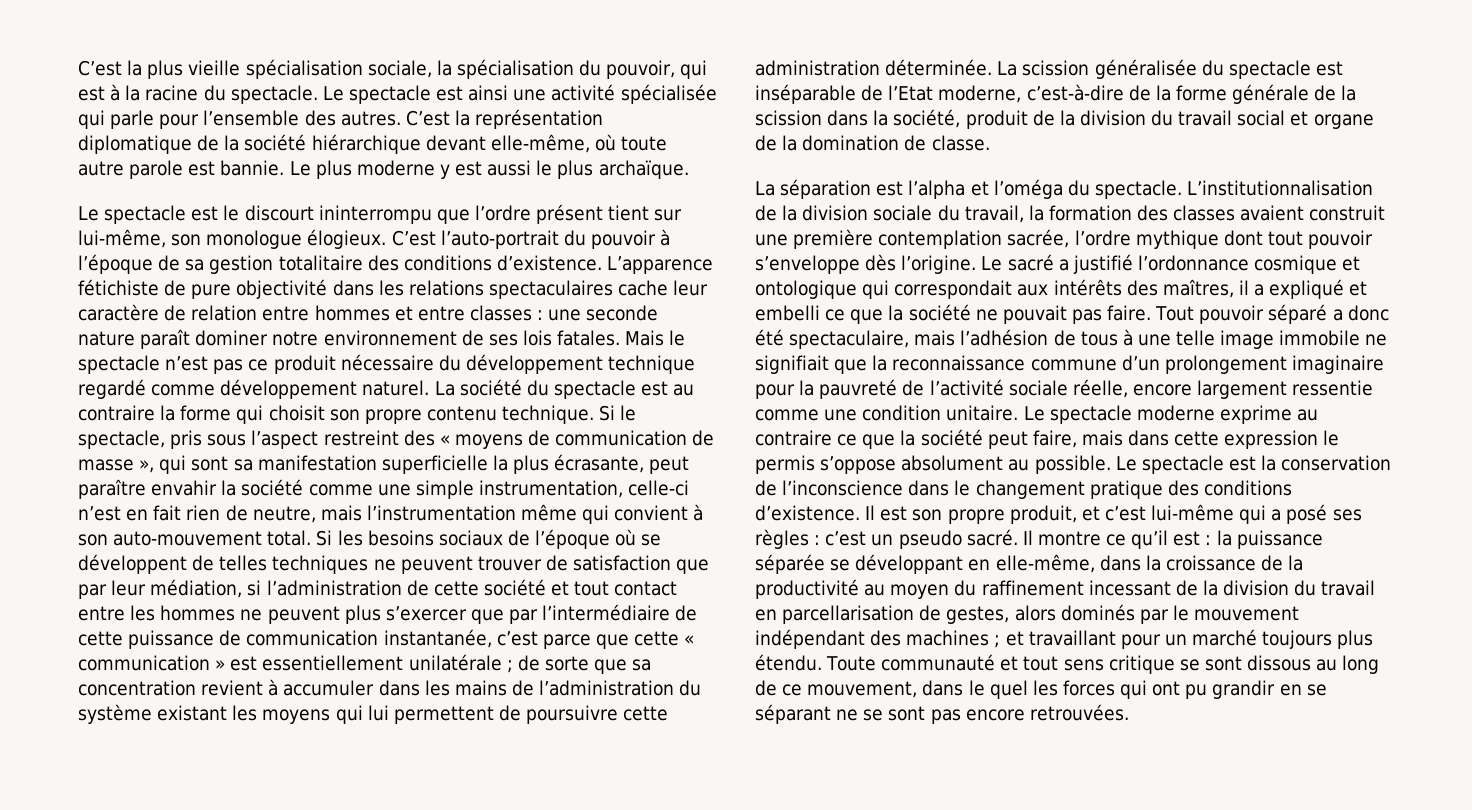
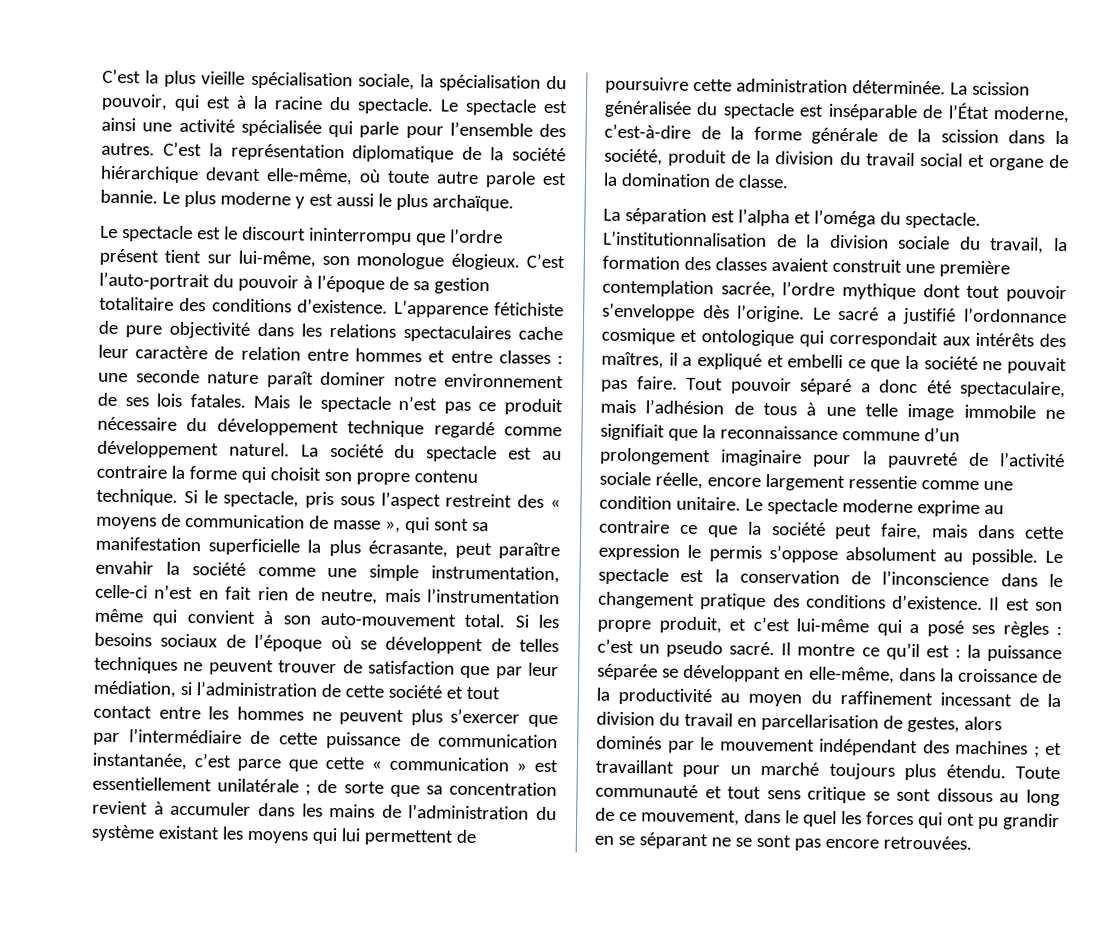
- La scission généralisée du spectacle est inséparable de l’Etat moderne, c’est-à-dire de la forme générale de la scission dans la société, produit de la division du travail social et organe de la domination de classe.
+ La scission généralisée du spectacle est inséparable de l’État moderne, c’est-à-dire de la forme générale de la scission dans la société, produit de la division du travail social et organe de la domination de classe.

